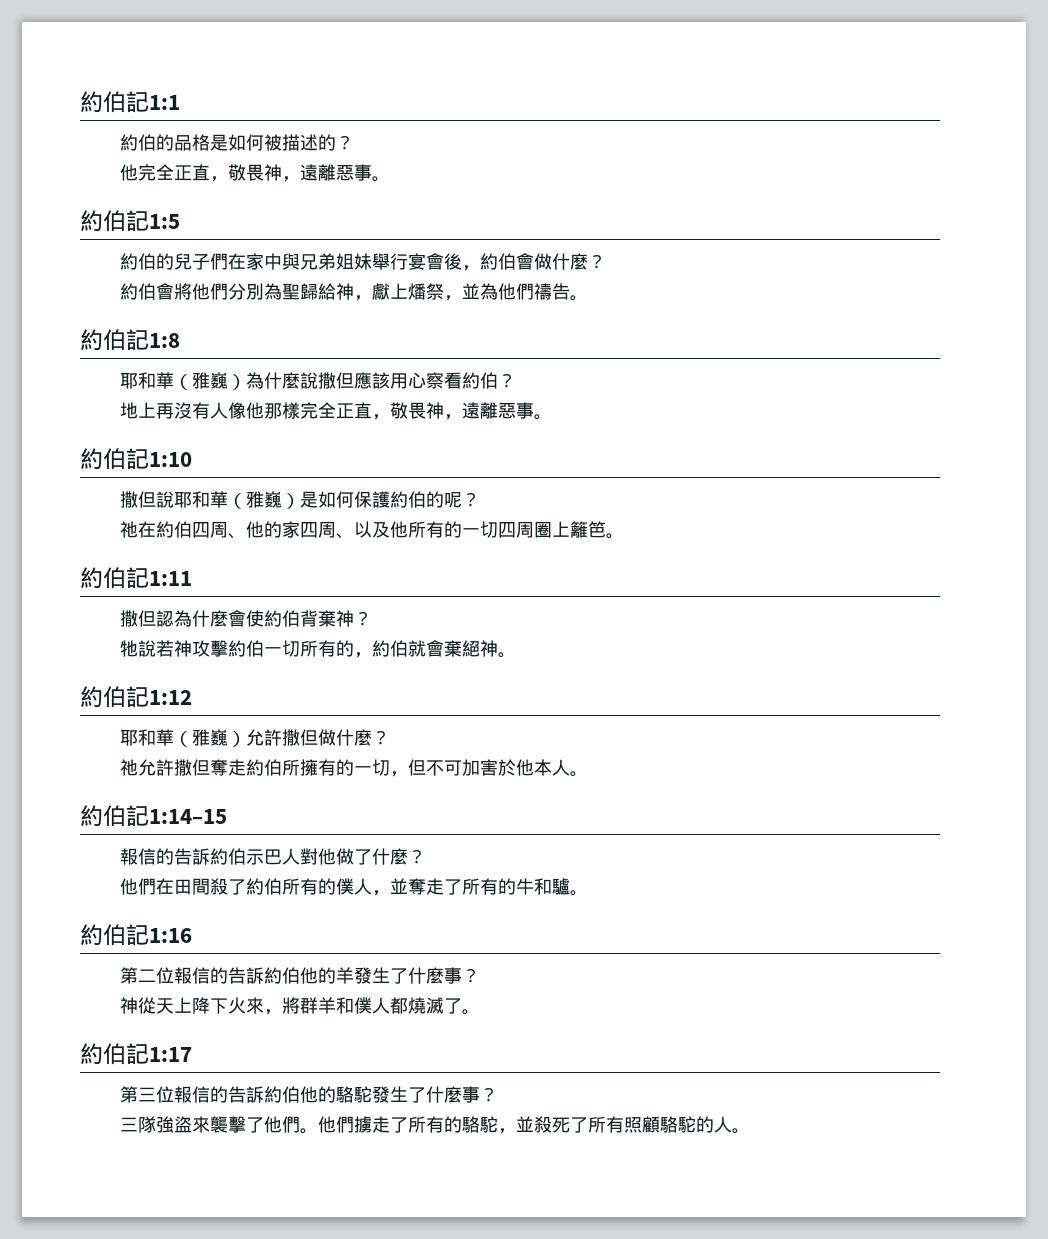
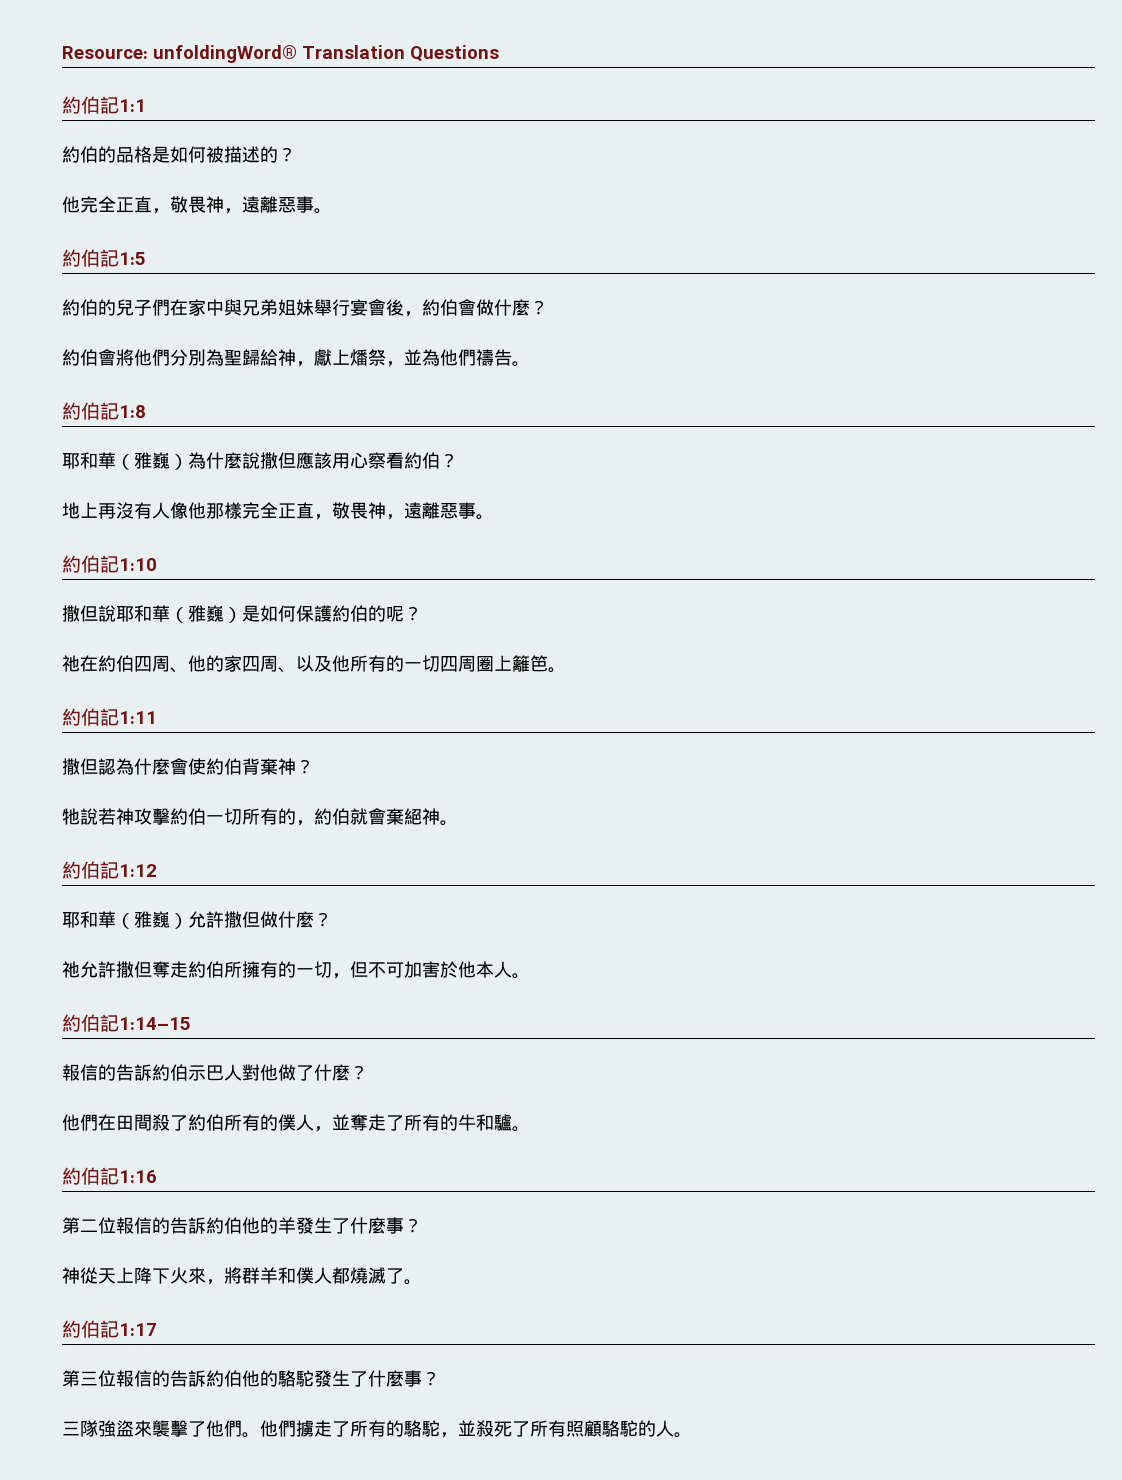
+ Resource: unfoldingWord® Translation Questions

